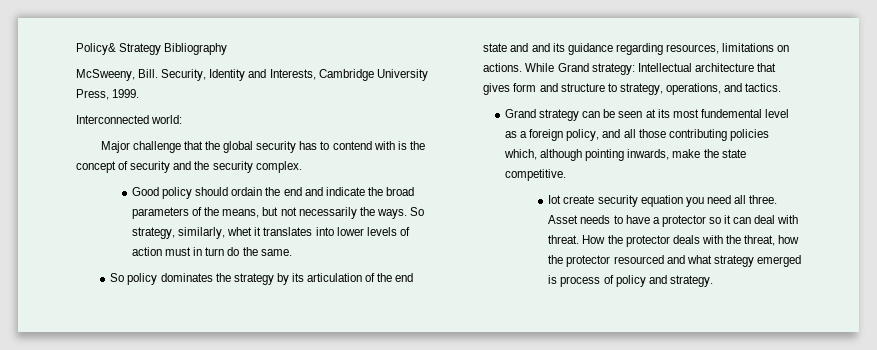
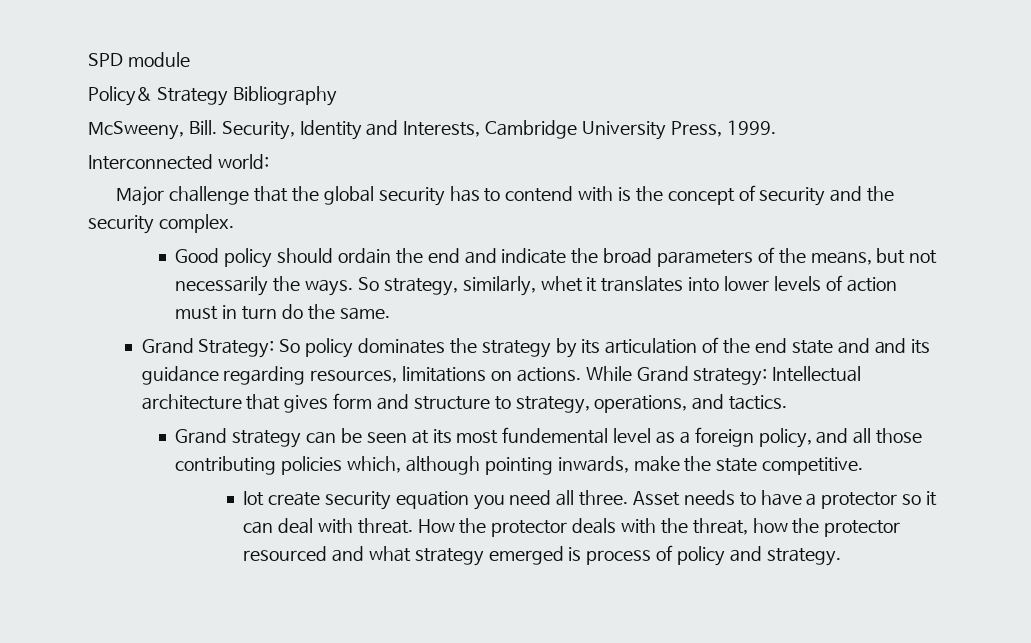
+ SPD module
- So policy dominates the strategy by its articulation of the end state and and its guidance regarding resources, limitations on actions.
+ Grand Strategy: So policy dominates the strategy by its articulation of the end state and and its guidance regarding resources, limitations on actions.

